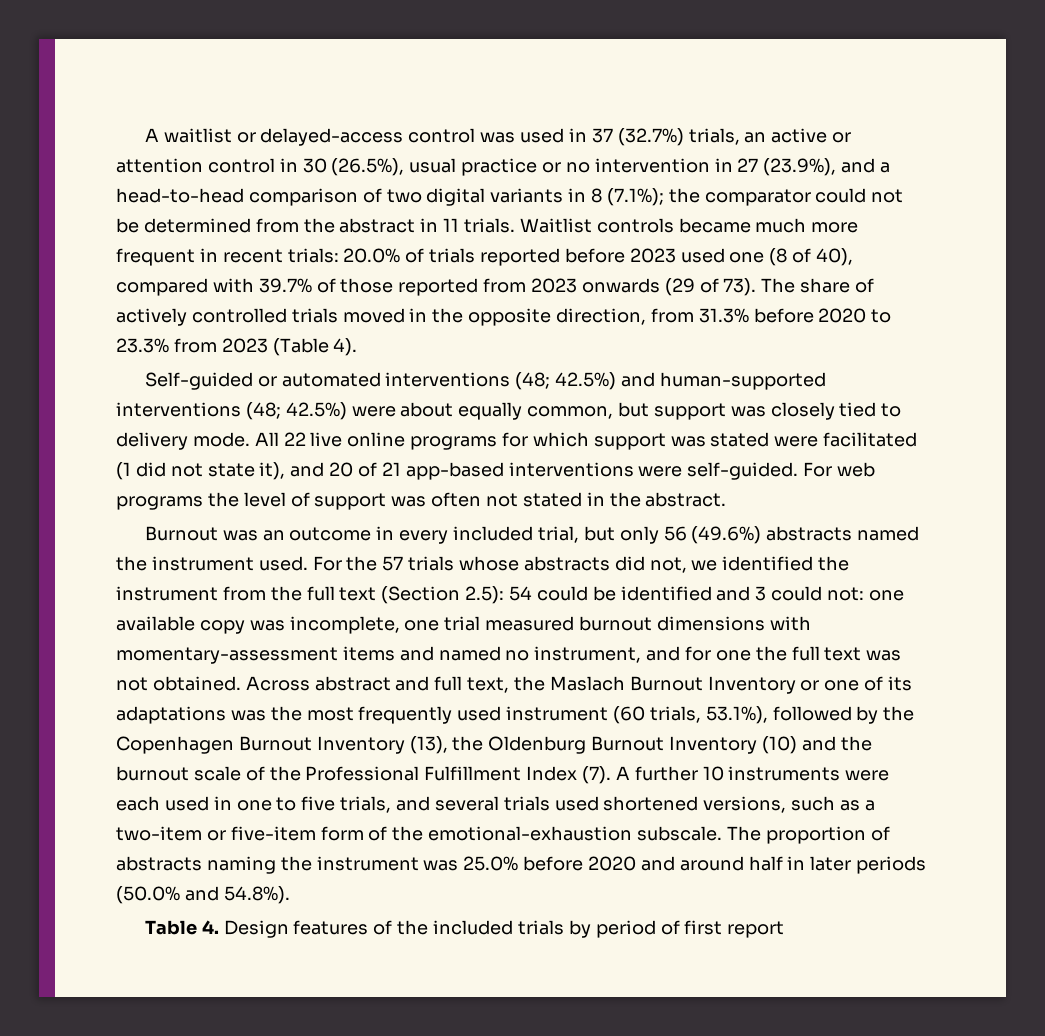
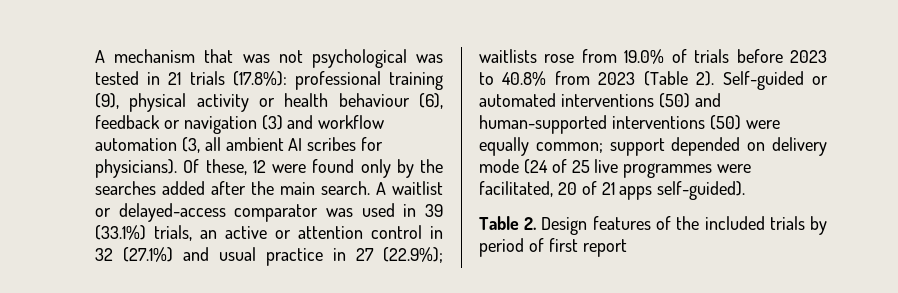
- A waitlist or delayed-access control was used in 37 (32.7%) trials, an active or attention control in 30 (26.5%), usual practice or no intervention in 27 (23.9%), and a head-to-head comparison of two digital variants in 8 (7.1%); the comparator could not be determined from the abstract in 11 trials. Waitlist controls became much more frequent in recent trials: 20.0% of trials reported before 2023 used one (8 of 40), compared with 39.7% of those reported from 2023 onwards (29 of 73). The share of actively controlled trials moved in the opposite direction, from 31.3% before 2020 to 23.3% from 2023 (Table 4).
- Self-guided or automated interventions (48; 42.5%) and human-supported interventions (48; 42.5%) were about equally common, but support was closely tied to delivery mode. All 22 live online programs for which support was stated were facilitated (1 did not state it), and 20 of 21 app-based interventions were self-guided. For web programs the level of support was often not stated in the abstract.
- Burnout was an outcome in every included trial, but only 56 (49.6%) abstracts named the instrument used. For the 57 trials whose abstracts did not, we identified the instrument from the full text (Section 2.5): 54 could be identified and 3 could not: one available copy was incomplete, one trial measured burnout dimensions with momentary-assessment items and named no instrument, and for one the full text was not obtained. Across abstract and full text, the Maslach Burnout Inventory or one of its adaptations was the most frequently used instrument (60 trials, 53.1%), followed by the Copenhagen Burnout Inventory (13), the Oldenburg Burnout Inventory (10) and the burnout scale of the Professional Fulfillment Index (7). A further 10 instruments were each used in one to five trials, and several trials used shortened versions, such as a two-item or five-item form of the emotional-exhaustion subscale. The proportion of abstracts naming the instrument was 25.0% before 2020 and around half in later periods (50.0% and 54.8%).
+ A mechanism that was not psychological was tested in 21 trials (17.8%): professional training (9), physical activity or health behaviour (6), feedback or navigation (3) and workflow automation (3, all ambient AI scribes for physicians). Of these, 12 were found only by the searches added after the main search. A waitlist or delayed-access comparator was used in 39 (33.1%) trials, an active or attention control in 32 (27.1%) and usual practice in 27 (22.9%); waitlists rose from 19.0% of trials before 2023 to 40.8% from 2023 (Table 2). Self-guided or automated interventions (50) and human-supported interventions (50) were equally common; support depended on delivery mode (24 of 25 live programmes were facilitated, 20 of 21 apps self-guided).
- Table 4. Design features of the included trials by period of first report
+ Table 2. Design features of the included trials by period of first report

